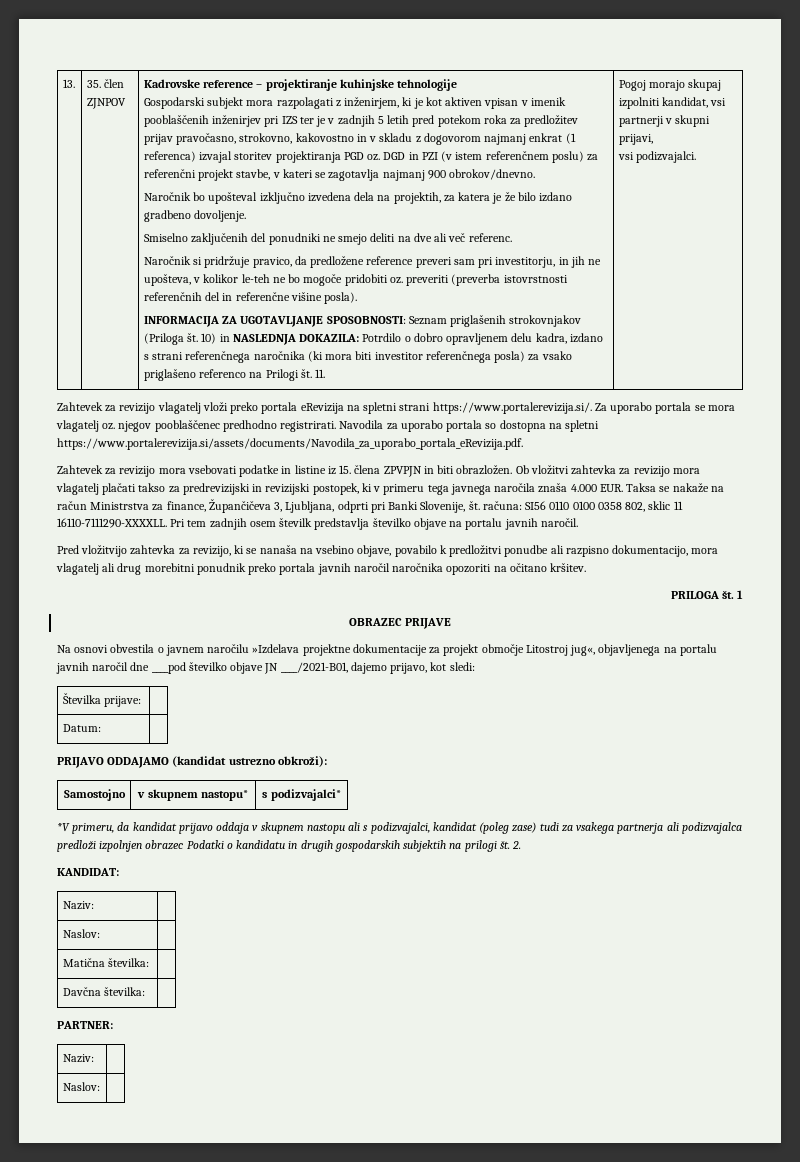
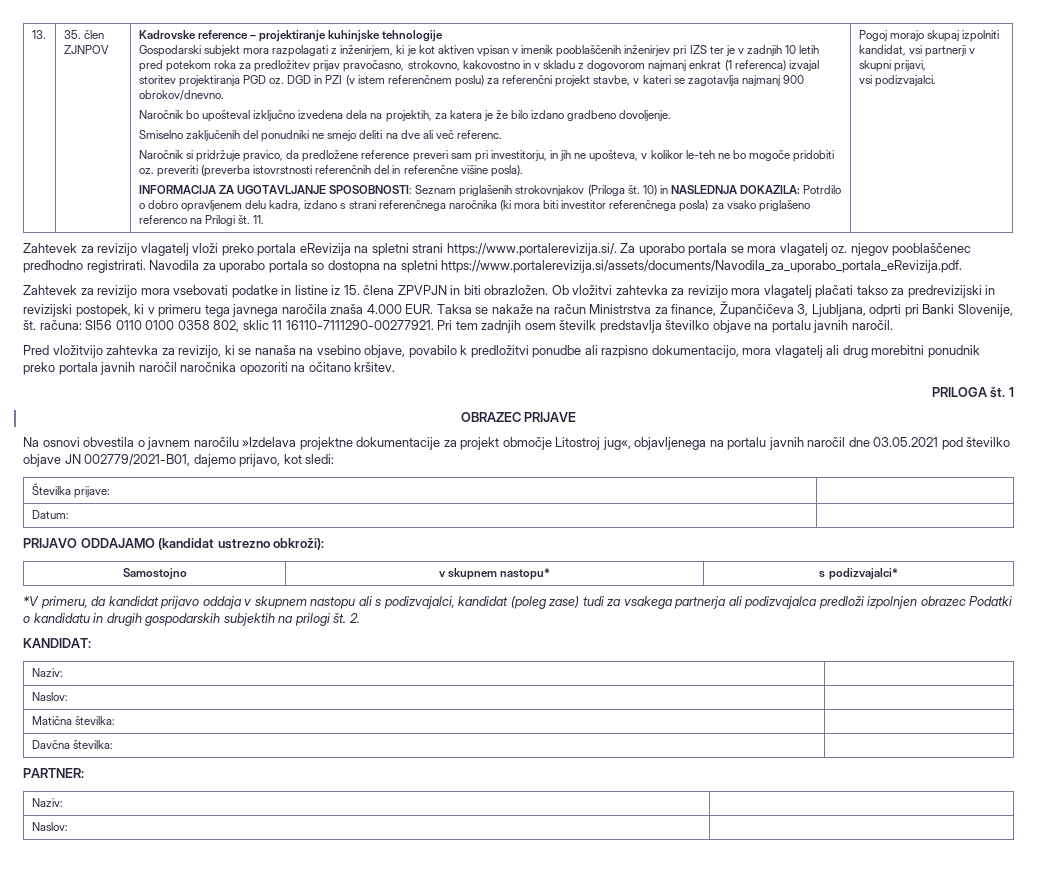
- Gospodarski subjekt mora razpolagati z inženirjem, ki je kot aktiven vpisan v imenik pooblaščenih inženirjev pri IZS ter je v zadnjih 5 letih pred potekom roka za predložitev prijav pravočasno, strokovno, kakovostno in v skladu z dogovorom najmanj enkrat (1 referenca) izvajal storitev projektiranja PGD oz.
+ Gospodarski subjekt mora razpolagati z inženirjem, ki je kot aktiven vpisan v imenik pooblaščenih inženirjev pri IZS ter je v zadnjih 10 letih pred potekom roka za predložitev prijav pravočasno, strokovno, kakovostno in v skladu z dogovorom najmanj enkrat (1 referenca) izvajal storitev projektiranja PGD oz.
- Ob vložitvi zahtevka za revizijo mora vlagatelj plačati takso za predrevizijski in revizijski postopek, ki v primeru tega javnega naročila znaša 4.000 EUR. Taksa se nakaže na račun Ministrstva za finance, Župančičeva 3, Ljubljana, odprti pri Banki Slovenije, št. računa: SI56 0110 0100 0358 802, sklic 11 16110-7111290-XXXXLL.
+ Ob vložitvi zahtevka za revizijo mora vlagatelj plačati takso za predrevizijski in revizijski postopek, ki v primeru tega javnega naročila znaša 4.000 EUR. Taksa se nakaže na račun Ministrstva za finance, Župančičeva 3, Ljubljana, odprti pri Banki Slovenije, št. računa: SI56 0110 0100 0358 802, sklic 11 16110-7111290-00277921.
- Na osnovi obvestila o javnem naročilu »Izdelava projektne dokumentacije za projekt območje Litostroj jug«, objavljenega na portalu javnih naročil dne ____pod številko objave JN ____/2021-B01, dajemo prijavo, kot sledi:
+ Na osnovi obvestila o javnem naročilu »Izdelava projektne dokumentacije za projekt območje Litostroj jug«, objavljenega na portalu javnih naročil dne 03.05.2021 pod številko objave JN 002779/2021-B01, dajemo prijavo, kot sledi:

